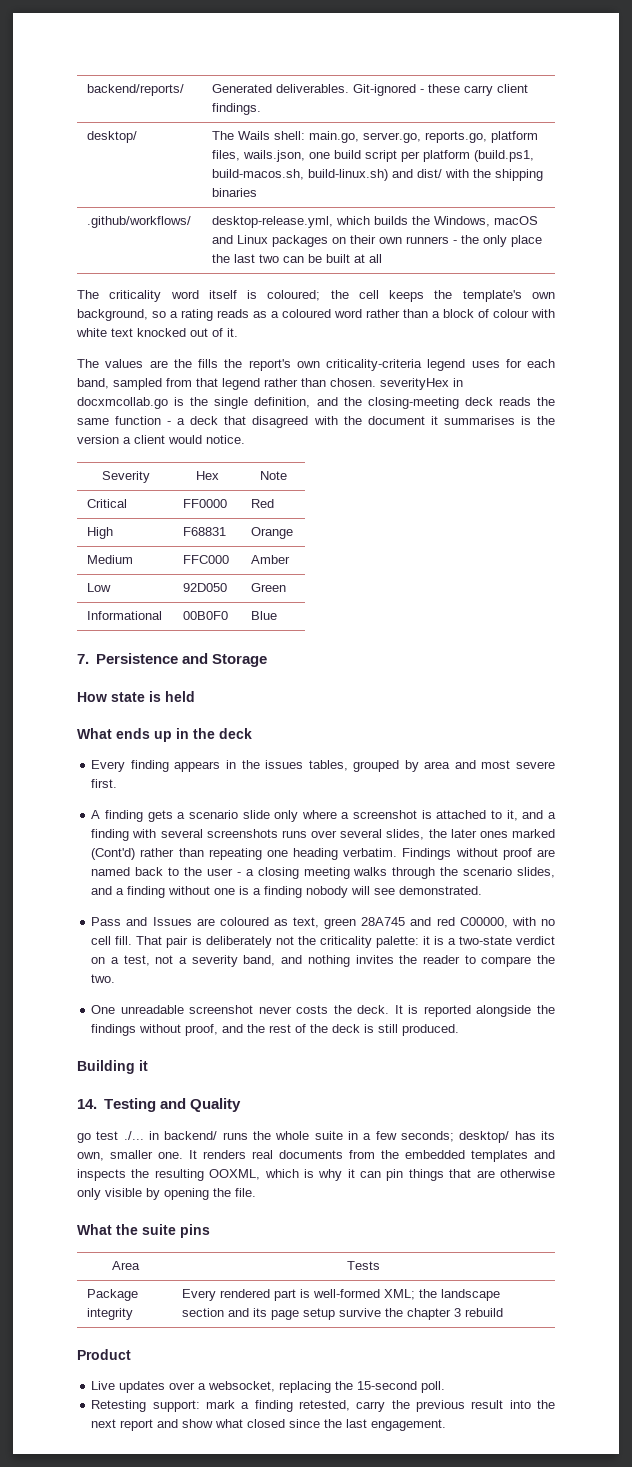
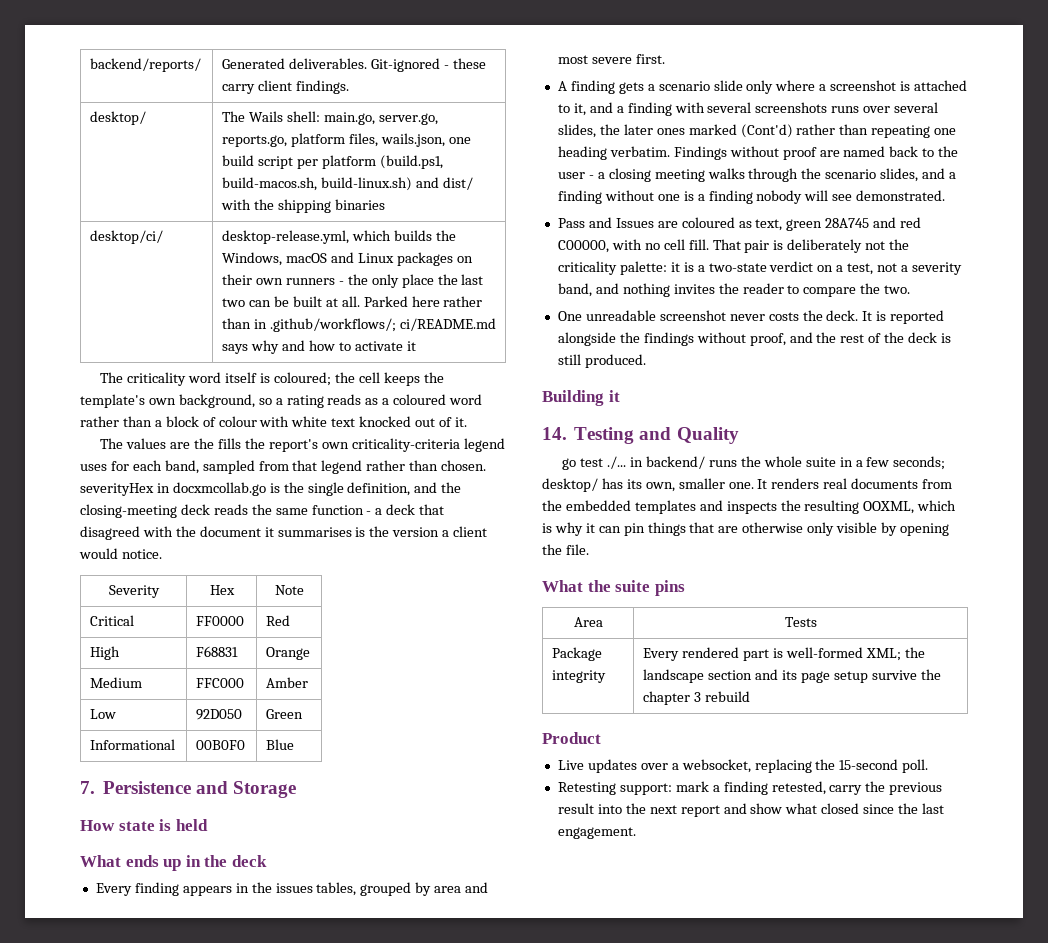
- .github/workflows/ | desktop-release.yml, which builds the Windows, macOS and Linux packages on their own runners - the only place the last two can be built at all
+ desktop/ci/ | desktop-release.yml, which builds the Windows, macOS and Linux packages on their own runners - the only place the last two can be built at all. Parked here rather than in .github/workflows/; ci/README.md says why and how to activate it

